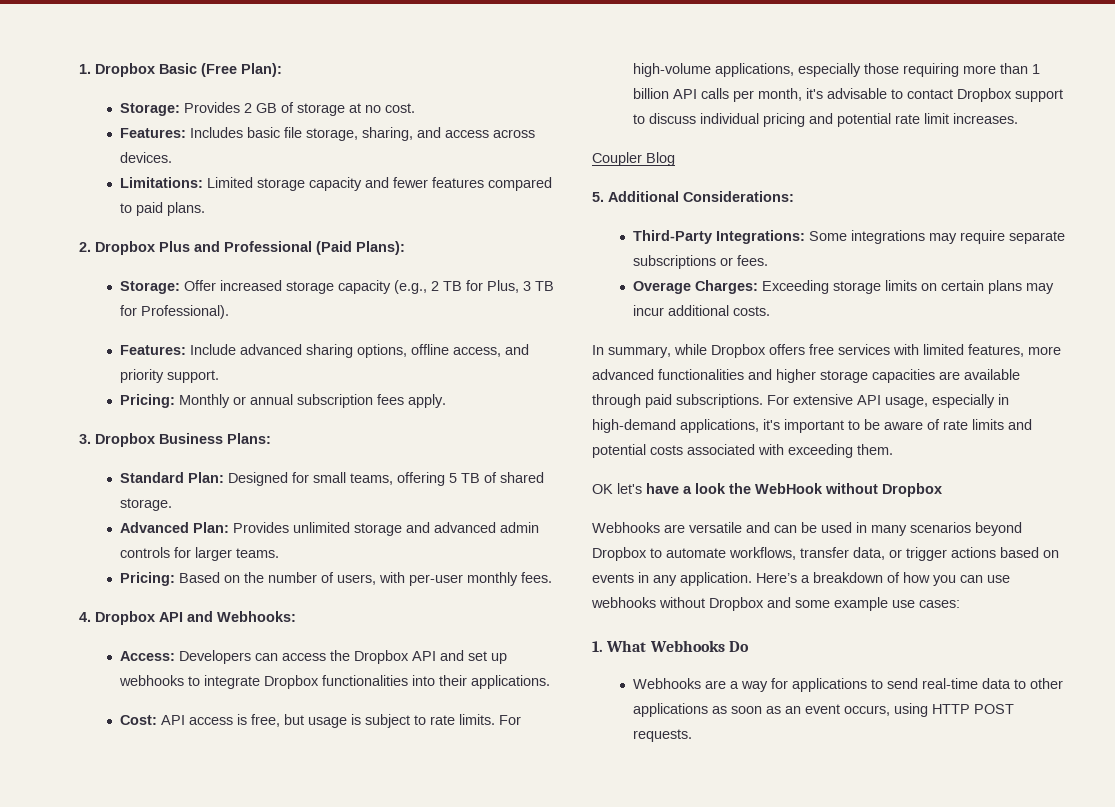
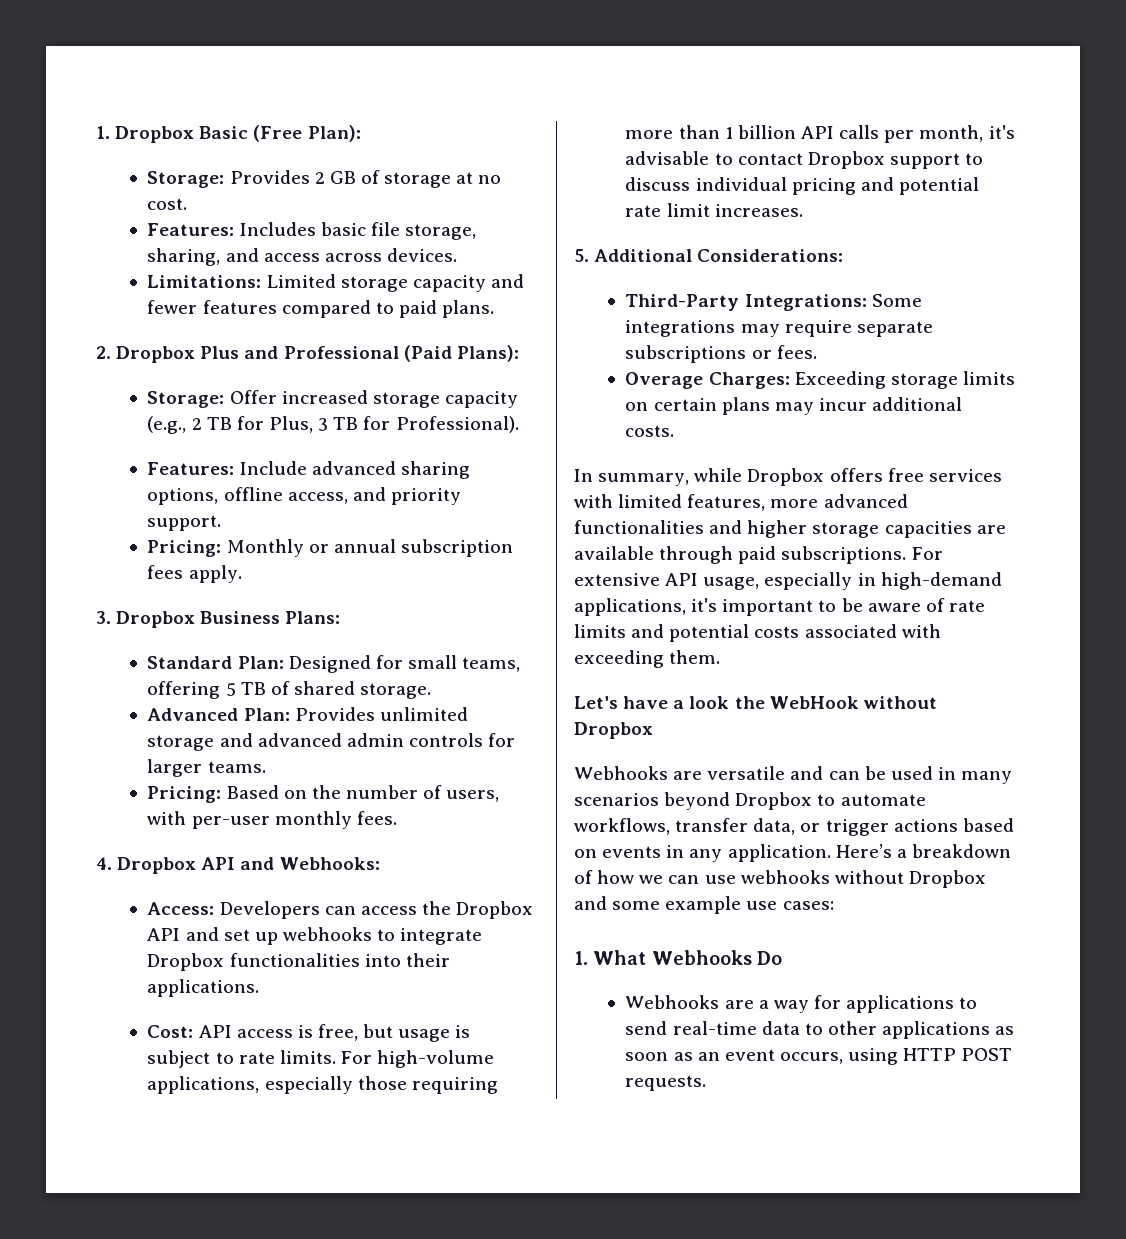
- Coupler Blog
- OK let's have a look the WebHook without Dropbox
+ Let's have a look the WebHook without Dropbox
- Here’s a breakdown of how you can use webhooks without Dropbox and some example use cases:
+ Here’s a breakdown of how we can use webhooks without Dropbox and some example use cases:

